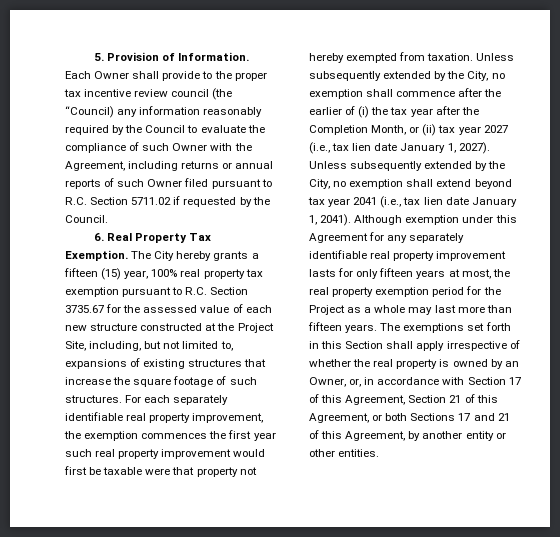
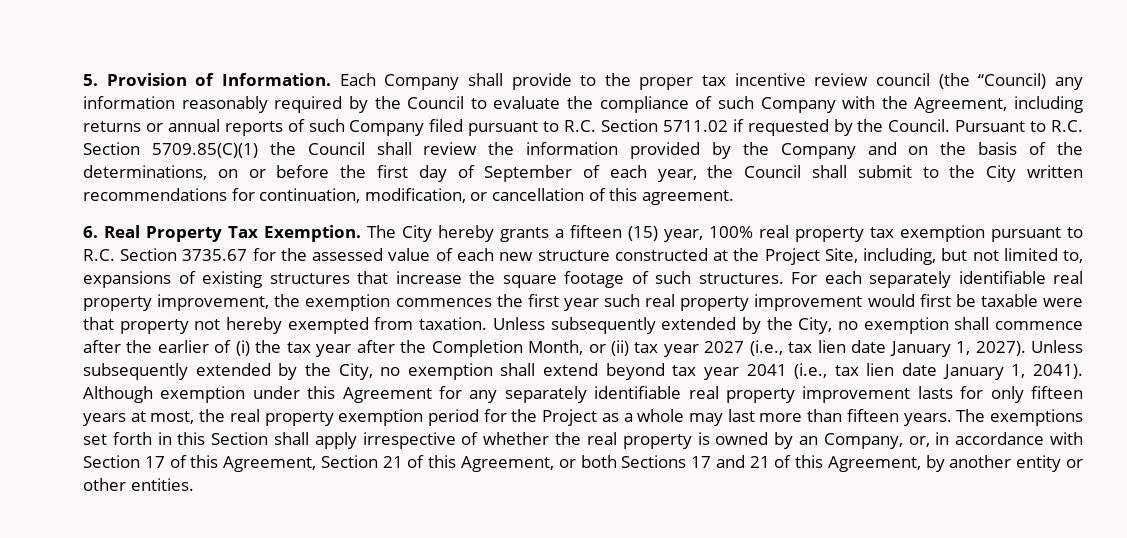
- Each Owner shall provide to the proper tax incentive review council (the “Council) any information reasonably required by the Council to evaluate the compliance of such Owner with the Agreement, including returns or annual reports of such Owner filed pursuant to R.C. Section 5711.02 if requested by the Council.
+ Each Company shall provide to the proper tax incentive review council (the “Council) any information reasonably required by the Council to evaluate the compliance of such Company with the Agreement, including returns or annual reports of such Company filed pursuant to R.C. Section 5711.02 if requested by the Council. Pursuant to R.C. Section 5709.85(C)(1) the Council shall review the information provided by the Company and on the basis of the determinations, on or before the first day of September of each year, the Council shall submit to the City written recommendations for continuation, modification, or cancellation of this agreement.
- The exemptions set forth in this Section shall apply irrespective of whether the real property is owned by an Owner, or, in accordance with Section 17 of this Agreement, Section 21 of this Agreement, or both Sections 17 and 21 of this Agreement, by another entity or other entities.
+ The exemptions set forth in this Section shall apply irrespective of whether the real property is owned by an Company, or, in accordance with Section 17 of this Agreement, Section 21 of this Agreement, or both Sections 17 and 21 of this Agreement, by another entity or other entities.

